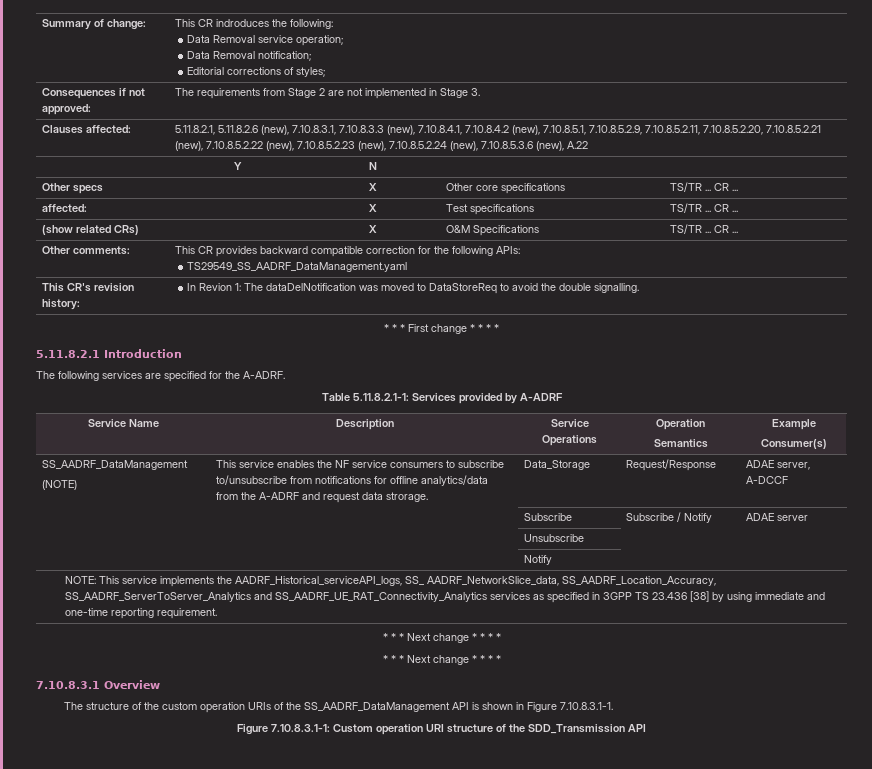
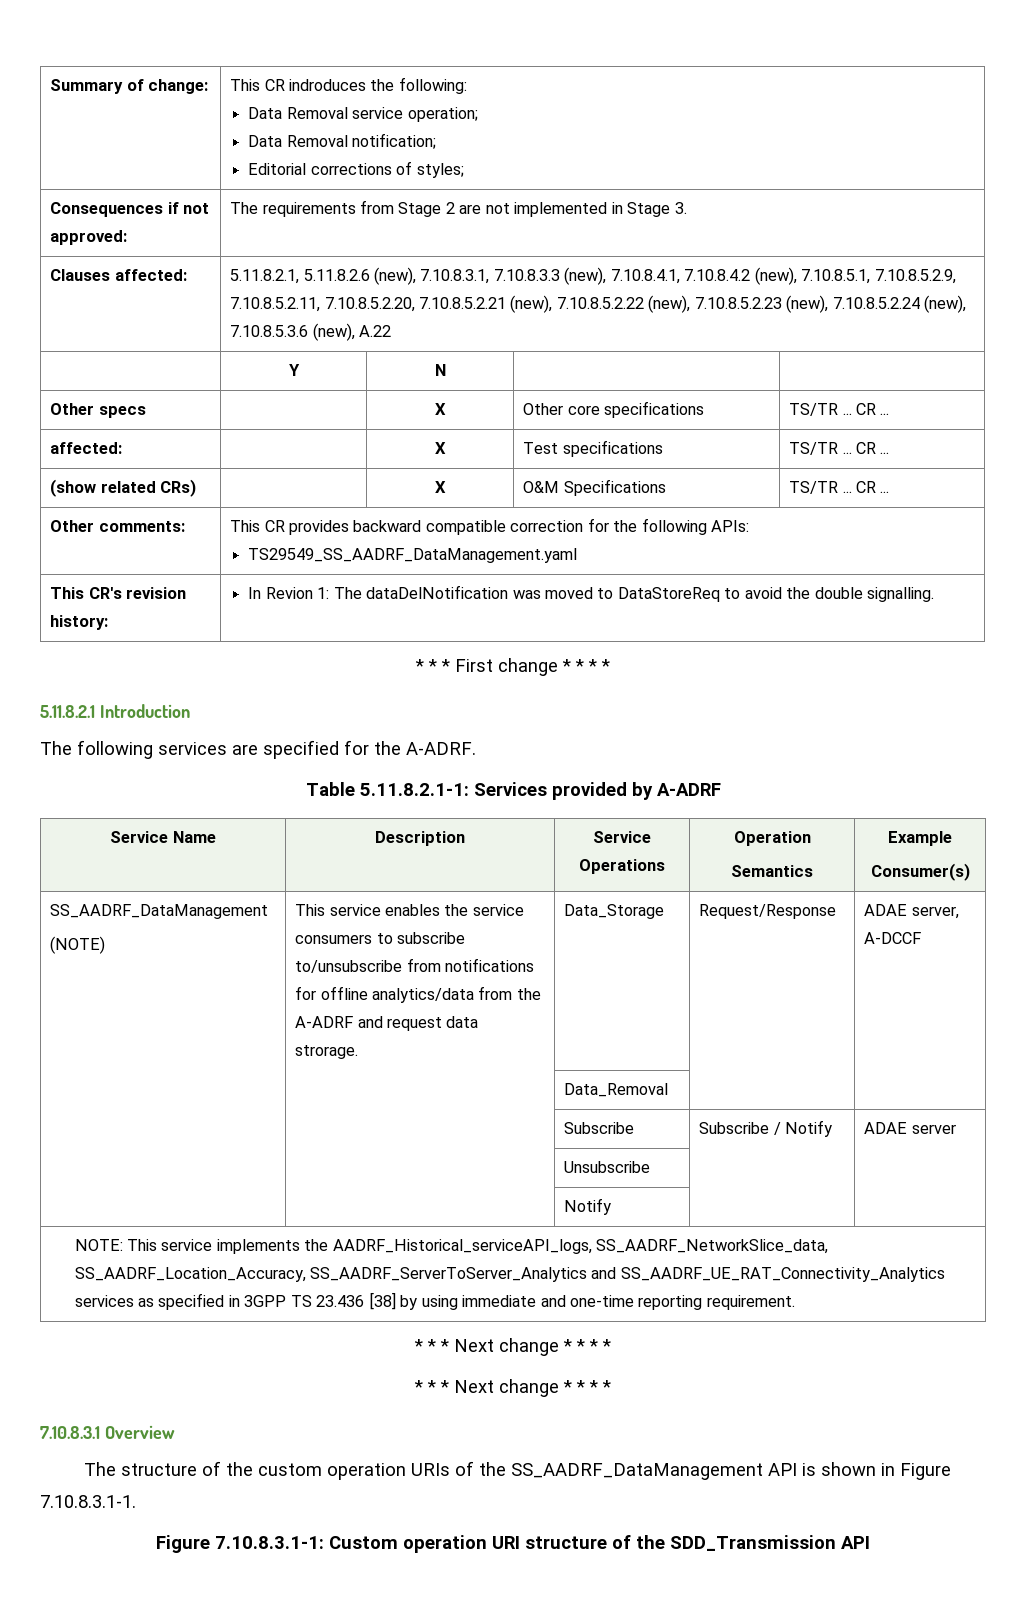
  Service Name | Description | Service Operations | Operation
  Semantics | Example
  Consumer(s)
  SS_AADRF_DataManagement
- (NOTE) | This service enables the NF service consumers to subscribe to/unsubscribe from notifications for offline analytics/data from the A-ADRF and request data strorage. | Data_Storage | Request/Response | ADAE server, A-DCCF
+ (NOTE) | This service enables the service consumers to subscribe to/unsubscribe from notifications for offline analytics/data from the A-ADRF and request data strorage. | Data_Storage | Request/Response | ADAE server, A-DCCF
+ | | Data_Removal | |
- NOTE: This service implements the AADRF_Historical_serviceAPI_logs, SS_ AADRF_NetworkSlice_data, SS_AADRF_Location_Accuracy, SS_AADRF_ServerToServer_Analytics and SS_AADRF_UE_RAT_Connectivity_Analytics services as specified in 3GPP TS 23.436 [38] by using immediate and one-time reporting requirement.
+ NOTE: This service implements the AADRF_Historical_serviceAPI_logs, SS_AADRF_NetworkSlice_data, SS_AADRF_Location_Accuracy, SS_AADRF_ServerToServer_Analytics and SS_AADRF_UE_RAT_Connectivity_Analytics services as specified in 3GPP TS 23.436 [38] by using immediate and one-time reporting requirement.

